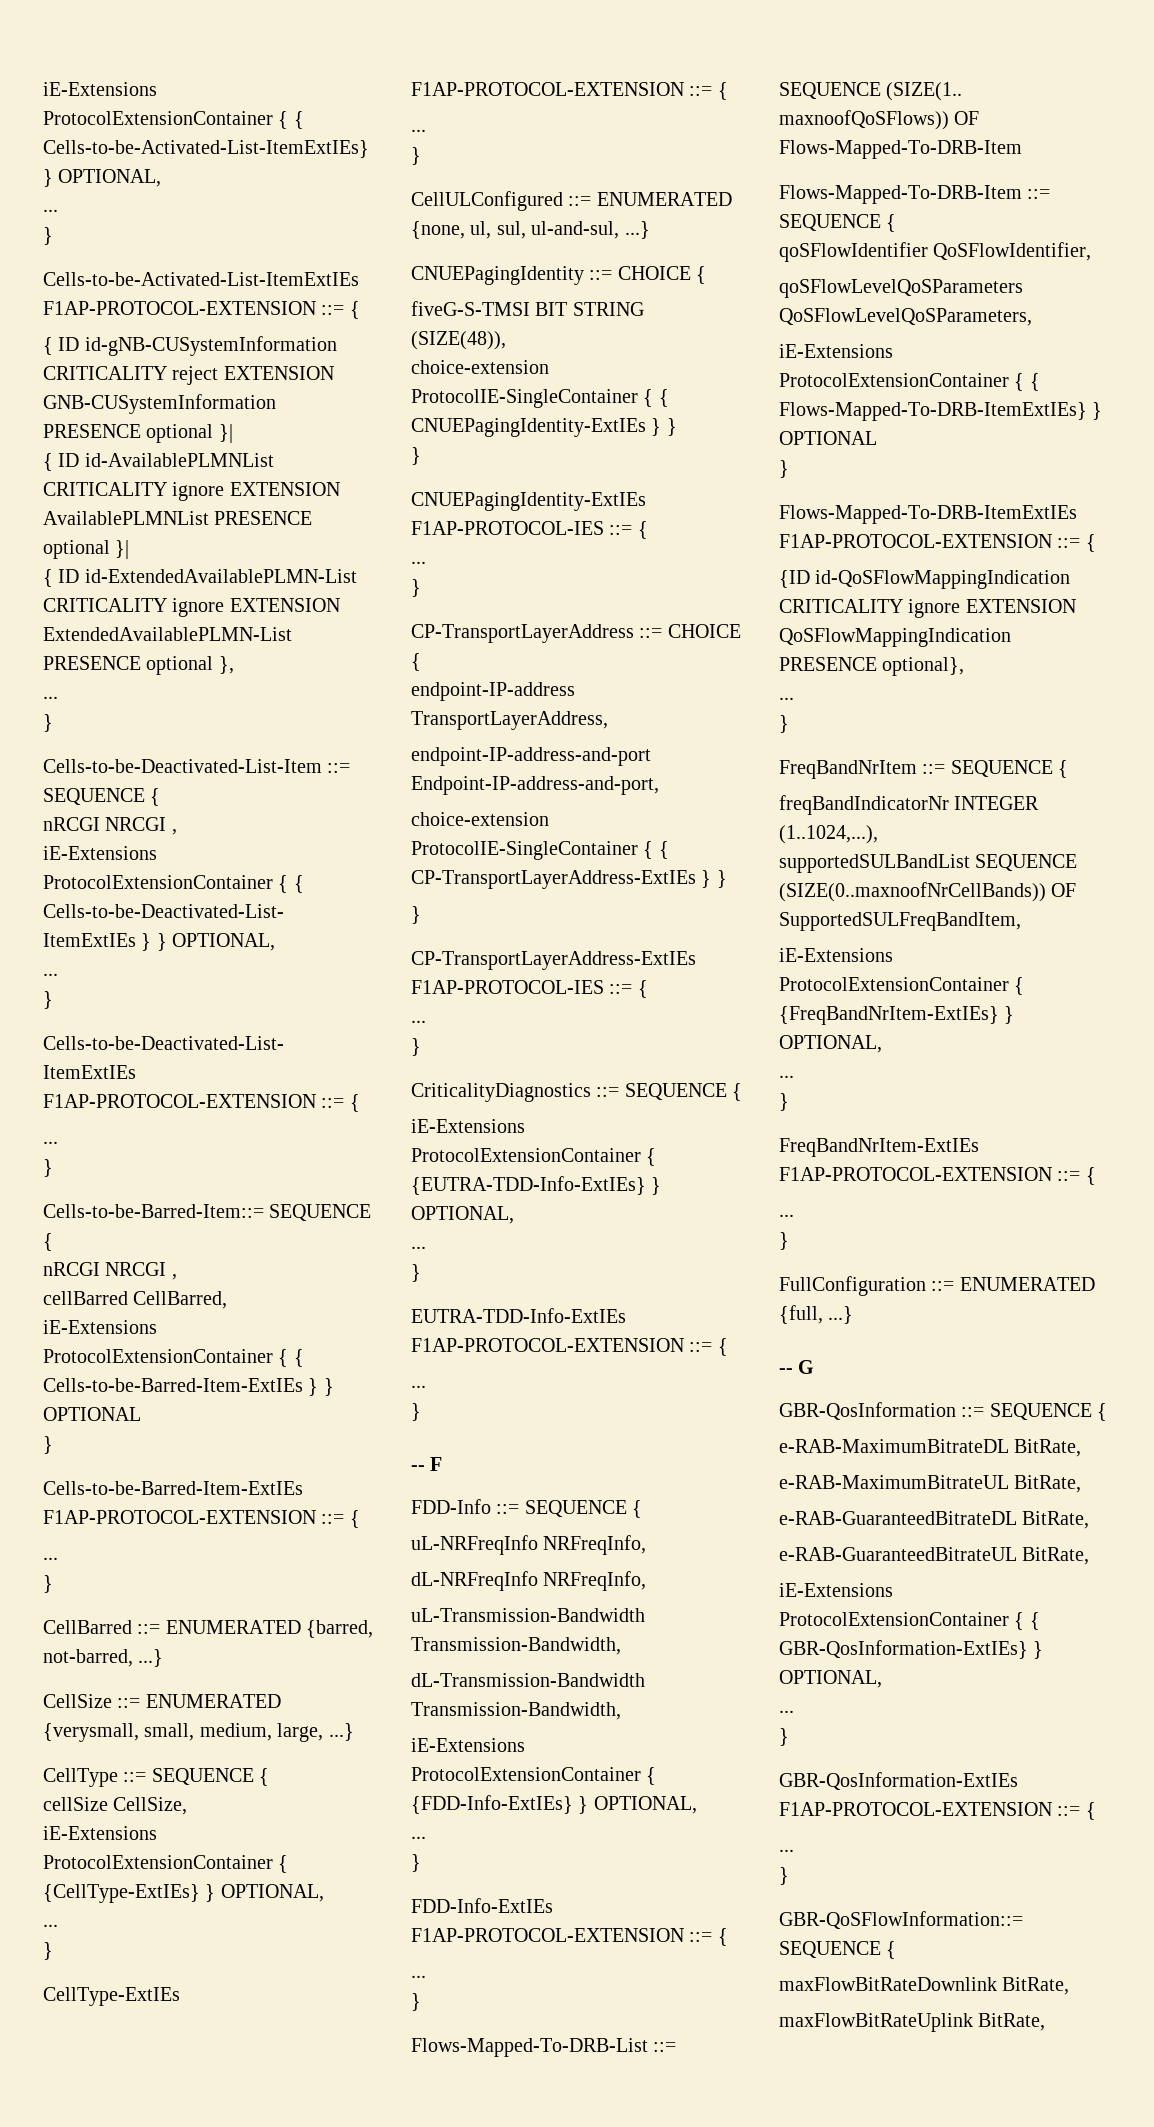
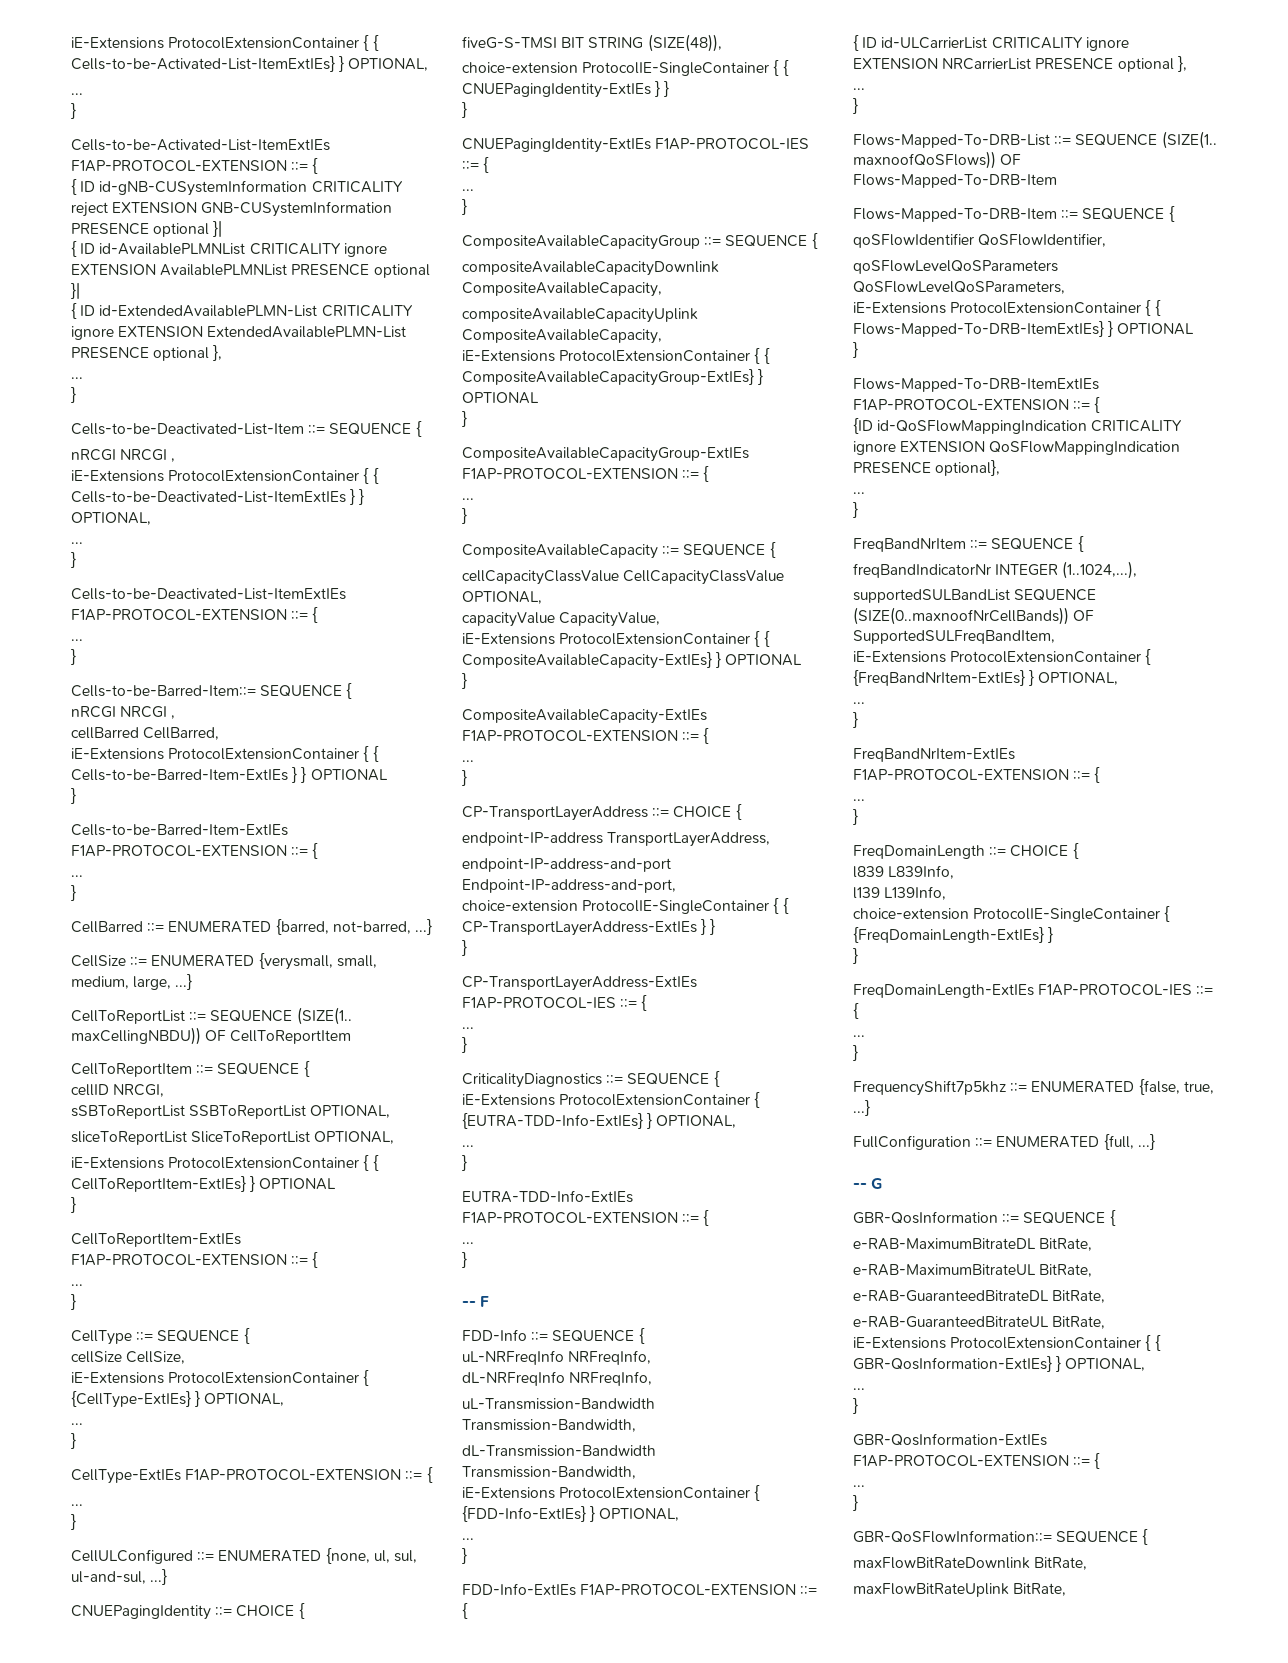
+ CellToReportList ::= SEQUENCE (SIZE(1.. maxCellingNBDU)) OF CellToReportItem
+ CellToReportItem ::= SEQUENCE {
+ cellID NRCGI,
+ sSBToReportList SSBToReportList OPTIONAL,
+ sliceToReportList SliceToReportList OPTIONAL,
+ iE-Extensions ProtocolExtensionContainer { { CellToReportItem-ExtIEs} } OPTIONAL
+ }
+ CellToReportItem-ExtIEs F1AP-PROTOCOL-EXTENSION ::= {
+ ...
+ }
+ CompositeAvailableCapacityGroup ::= SEQUENCE {
+ compositeAvailableCapacityDownlink CompositeAvailableCapacity,
+ compositeAvailableCapacityUplink CompositeAvailableCapacity,
+ iE-Extensions ProtocolExtensionContainer { { CompositeAvailableCapacityGroup-ExtIEs} } OPTIONAL
+ }
+ CompositeAvailableCapacityGroup-ExtIEs F1AP-PROTOCOL-EXTENSION ::= {
+ ...
+ }
+ CompositeAvailableCapacity ::= SEQUENCE {
+ cellCapacityClassValue CellCapacityClassValue OPTIONAL,
+ capacityValue CapacityValue,
+ iE-Extensions ProtocolExtensionContainer { { CompositeAvailableCapacity-ExtIEs} } OPTIONAL
+ }
+ CompositeAvailableCapacity-ExtIEs F1AP-PROTOCOL-EXTENSION ::= {
+ ...
+ }
+ { ID id-ULCarrierList CRITICALITY ignore EXTENSION NRCarrierList PRESENCE optional },
+ FreqDomainLength ::= CHOICE {
+ l839 L839Info,
+ l139 L139Info,
+ choice-extension ProtocolIE-SingleContainer { {FreqDomainLength-ExtIEs} }
+ }
+ FreqDomainLength-ExtIEs F1AP-PROTOCOL-IES ::= {
+ ...
+ }
+ FrequencyShift7p5khz ::= ENUMERATED {false, true, ...}

